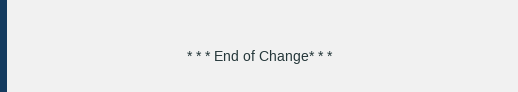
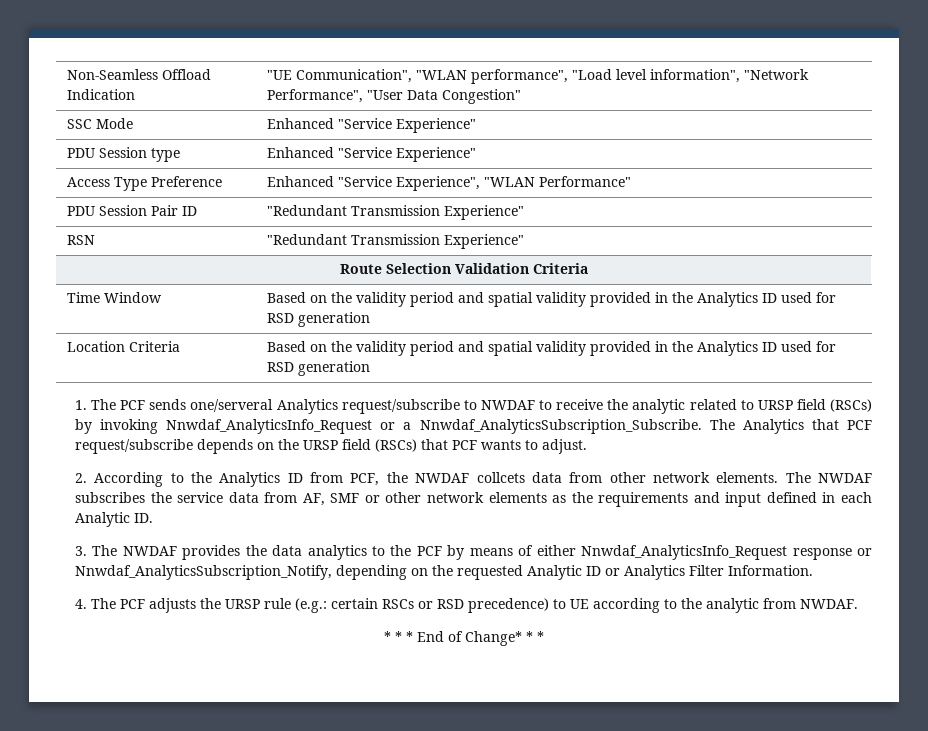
+ Non-Seamless Offload Indication | "UE Communication", "WLAN performance", "Load level information", "Network Performance", "User Data Congestion"
+ SSC Mode | Enhanced "Service Experience"
+ PDU Session type | Enhanced "Service Experience"
+ Access Type Preference | Enhanced "Service Experience", "WLAN Performance"
+ PDU Session Pair ID | "Redundant Transmission Experience"
+ RSN | "Redundant Transmission Experience"
+ Route Selection Validation Criteria
+ Time Window | Based on the validity period and spatial validity provided in the Analytics ID used for RSD generation
+ Location Criteria | Based on the validity period and spatial validity provided in the Analytics ID used for RSD generation
+ 1. The PCF sends one/serveral Analytics request/subscribe to NWDAF to receive the analytic related to URSP field (RSCs) by invoking Nnwdaf_AnalyticsInfo_Request or a Nnwdaf_AnalyticsSubscription_Subscribe. The Analytics that PCF request/subscribe depends on the URSP field (RSCs) that PCF wants to adjust.
+ 2. According to the Analytics ID from PCF, the NWDAF collcets data from other network elements. The NWDAF subscribes the service data from AF, SMF or other network elements as the requirements and input defined in each Analytic ID.
+ 3. The NWDAF provides the data analytics to the PCF by means of either Nnwdaf_AnalyticsInfo_Request response or Nnwdaf_AnalyticsSubscription_Notify, depending on the requested Analytic ID or Analytics Filter Information.
+ 4. The PCF adjusts the URSP rule (e.g.: certain RSCs or RSD precedence) to UE according to the analytic from NWDAF.

